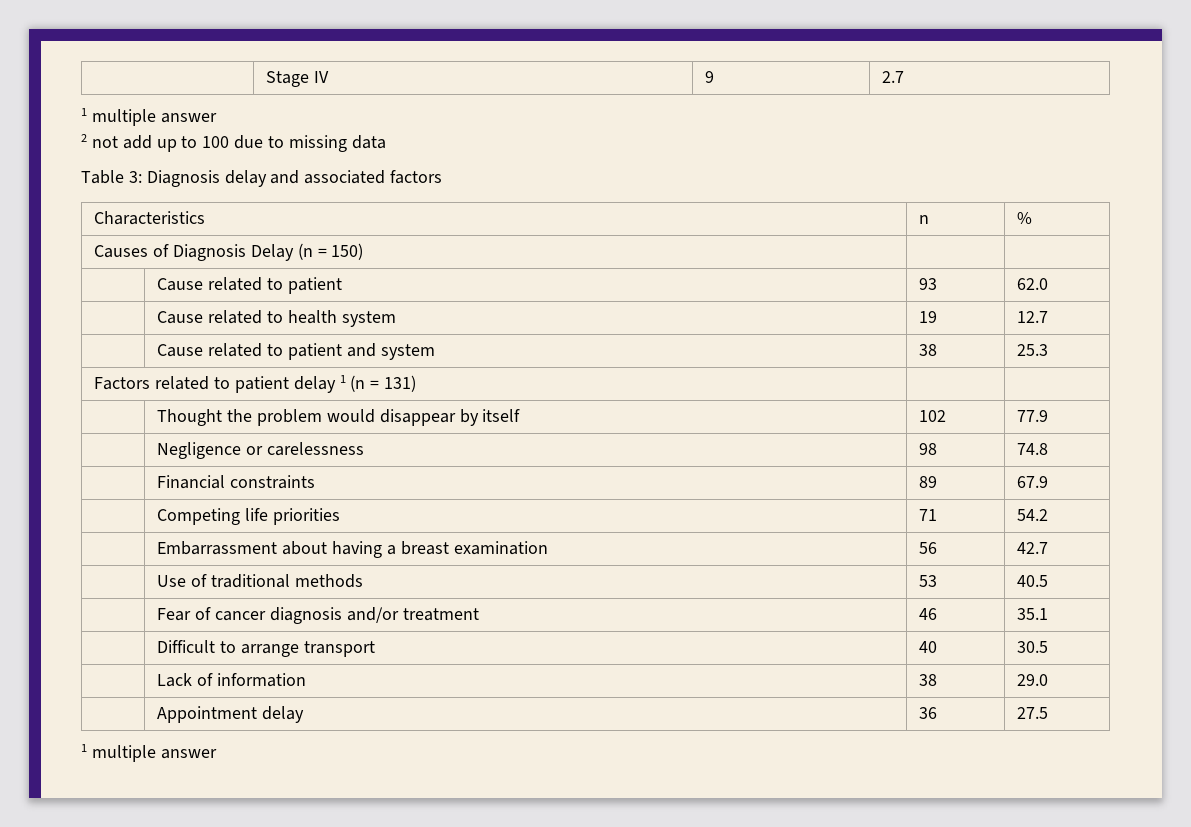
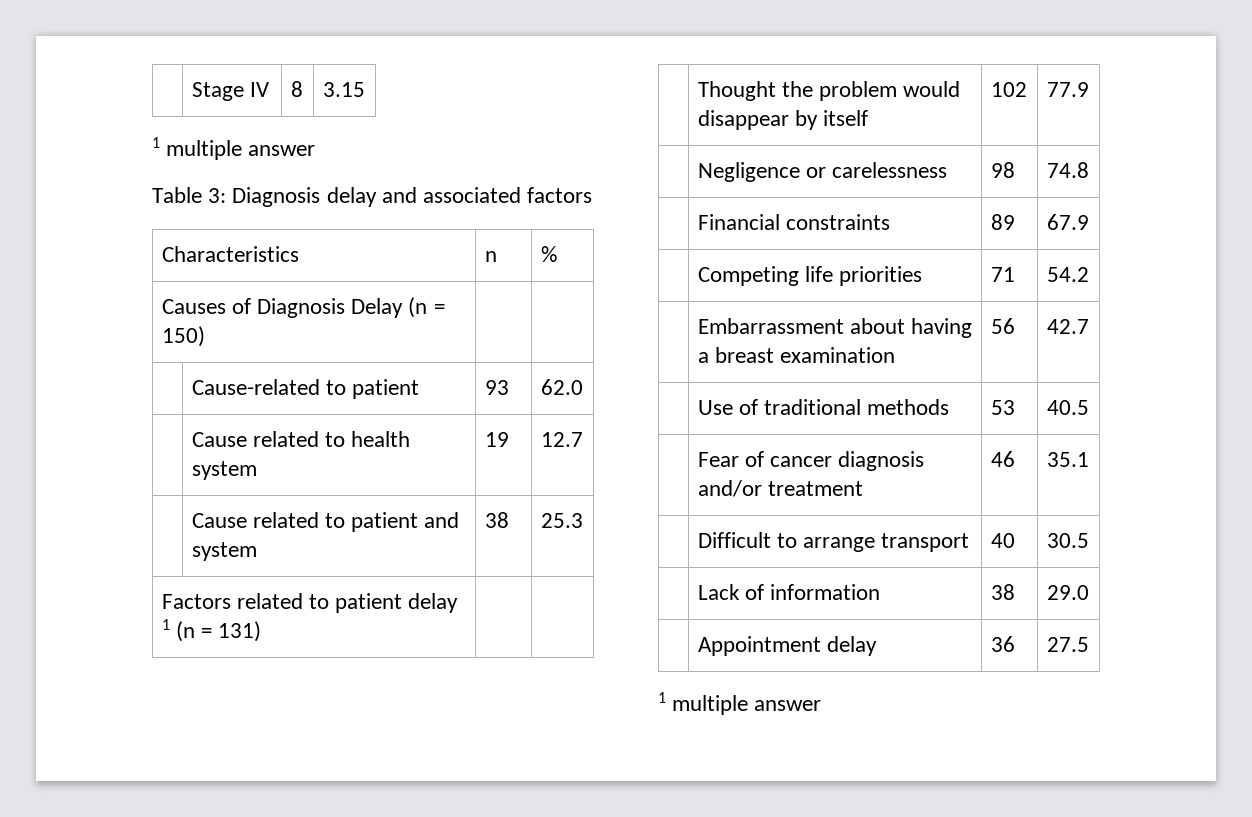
- | Stage IV | 9 | 2.7
+ | Stage IV | 8 | 3.15
  1 multiple answer
- 2 not add up to 100 due to missing data
- | Cause related to patient | 93 | 62.0
+ | Cause-related to patient | 93 | 62.0

